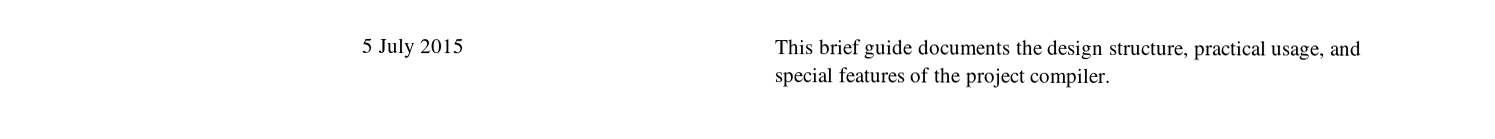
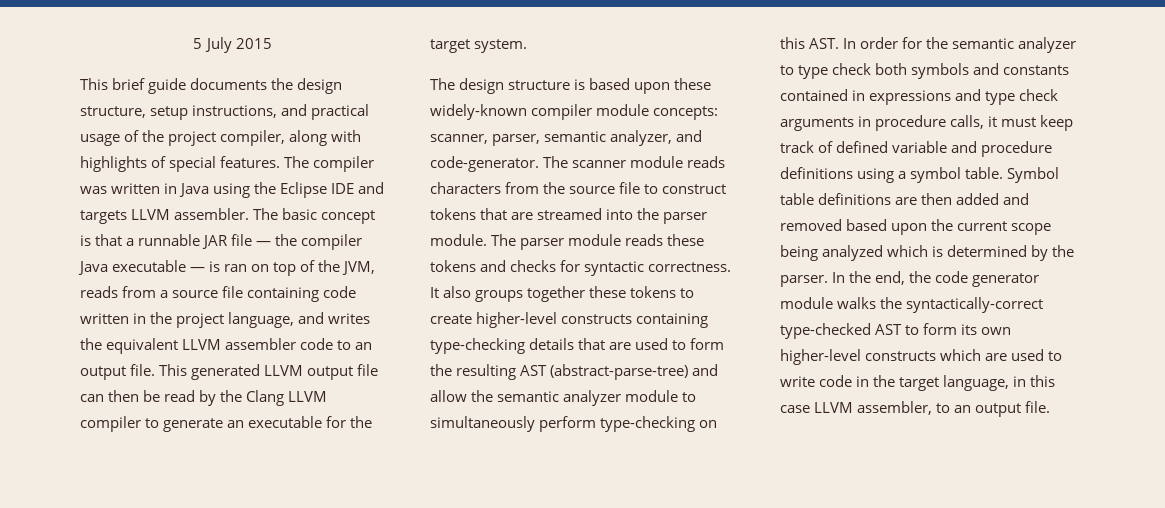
- This brief guide documents the design structure, practical usage, and special features of the project compiler.
+ This brief guide documents the design structure, setup instructions, and practical usage of the project compiler, along with highlights of special features. The compiler was written in Java using the Eclipse IDE and targets LLVM assembler. The basic concept is that a runnable JAR file — the compiler Java executable — is ran on top of the JVM, reads from a source file containing code written in the project language, and writes the equivalent LLVM assembler code to an output file. This generated LLVM output file can then be read by the Clang LLVM compiler to generate an executable for the target system.
+ The design structure is based upon these widely-known compiler module concepts: scanner, parser, semantic analyzer, and code-generator. The scanner module reads characters from the source file to construct tokens that are streamed into the parser module. The parser module reads these tokens and checks for syntactic correctness. It also groups together these tokens to create higher-level constructs containing type-checking details that are used to form the resulting AST (abstract-parse-tree) and allow the semantic analyzer module to simultaneously perform type-checking on this AST. In order for the semantic analyzer to type check both symbols and constants contained in expressions and type check arguments in procedure calls, it must keep track of defined variable and procedure definitions using a symbol table. Symbol table definitions are then added and removed based upon the current scope being analyzed which is determined by the parser. In the end, the code generator module walks the syntactically-correct type-checked AST to form its own higher-level constructs which are used to write code in the target language, in this case LLVM assembler, to an output file.

